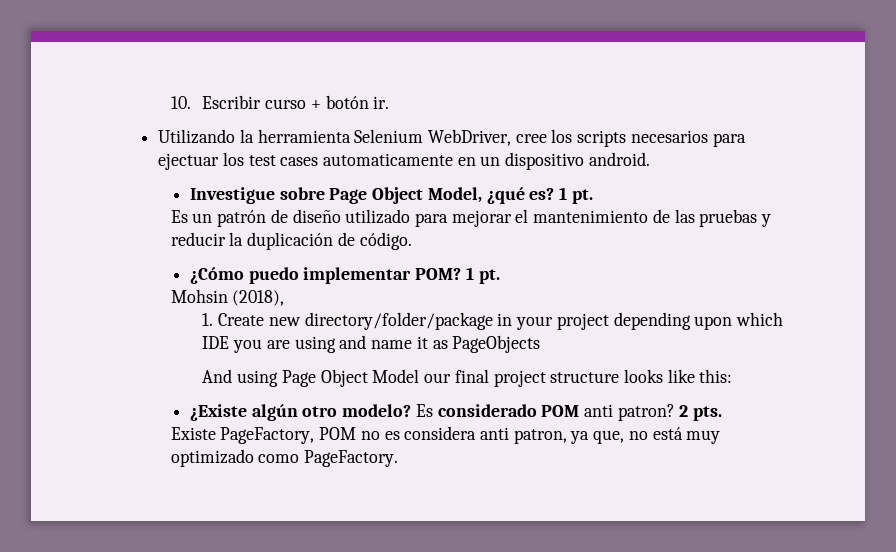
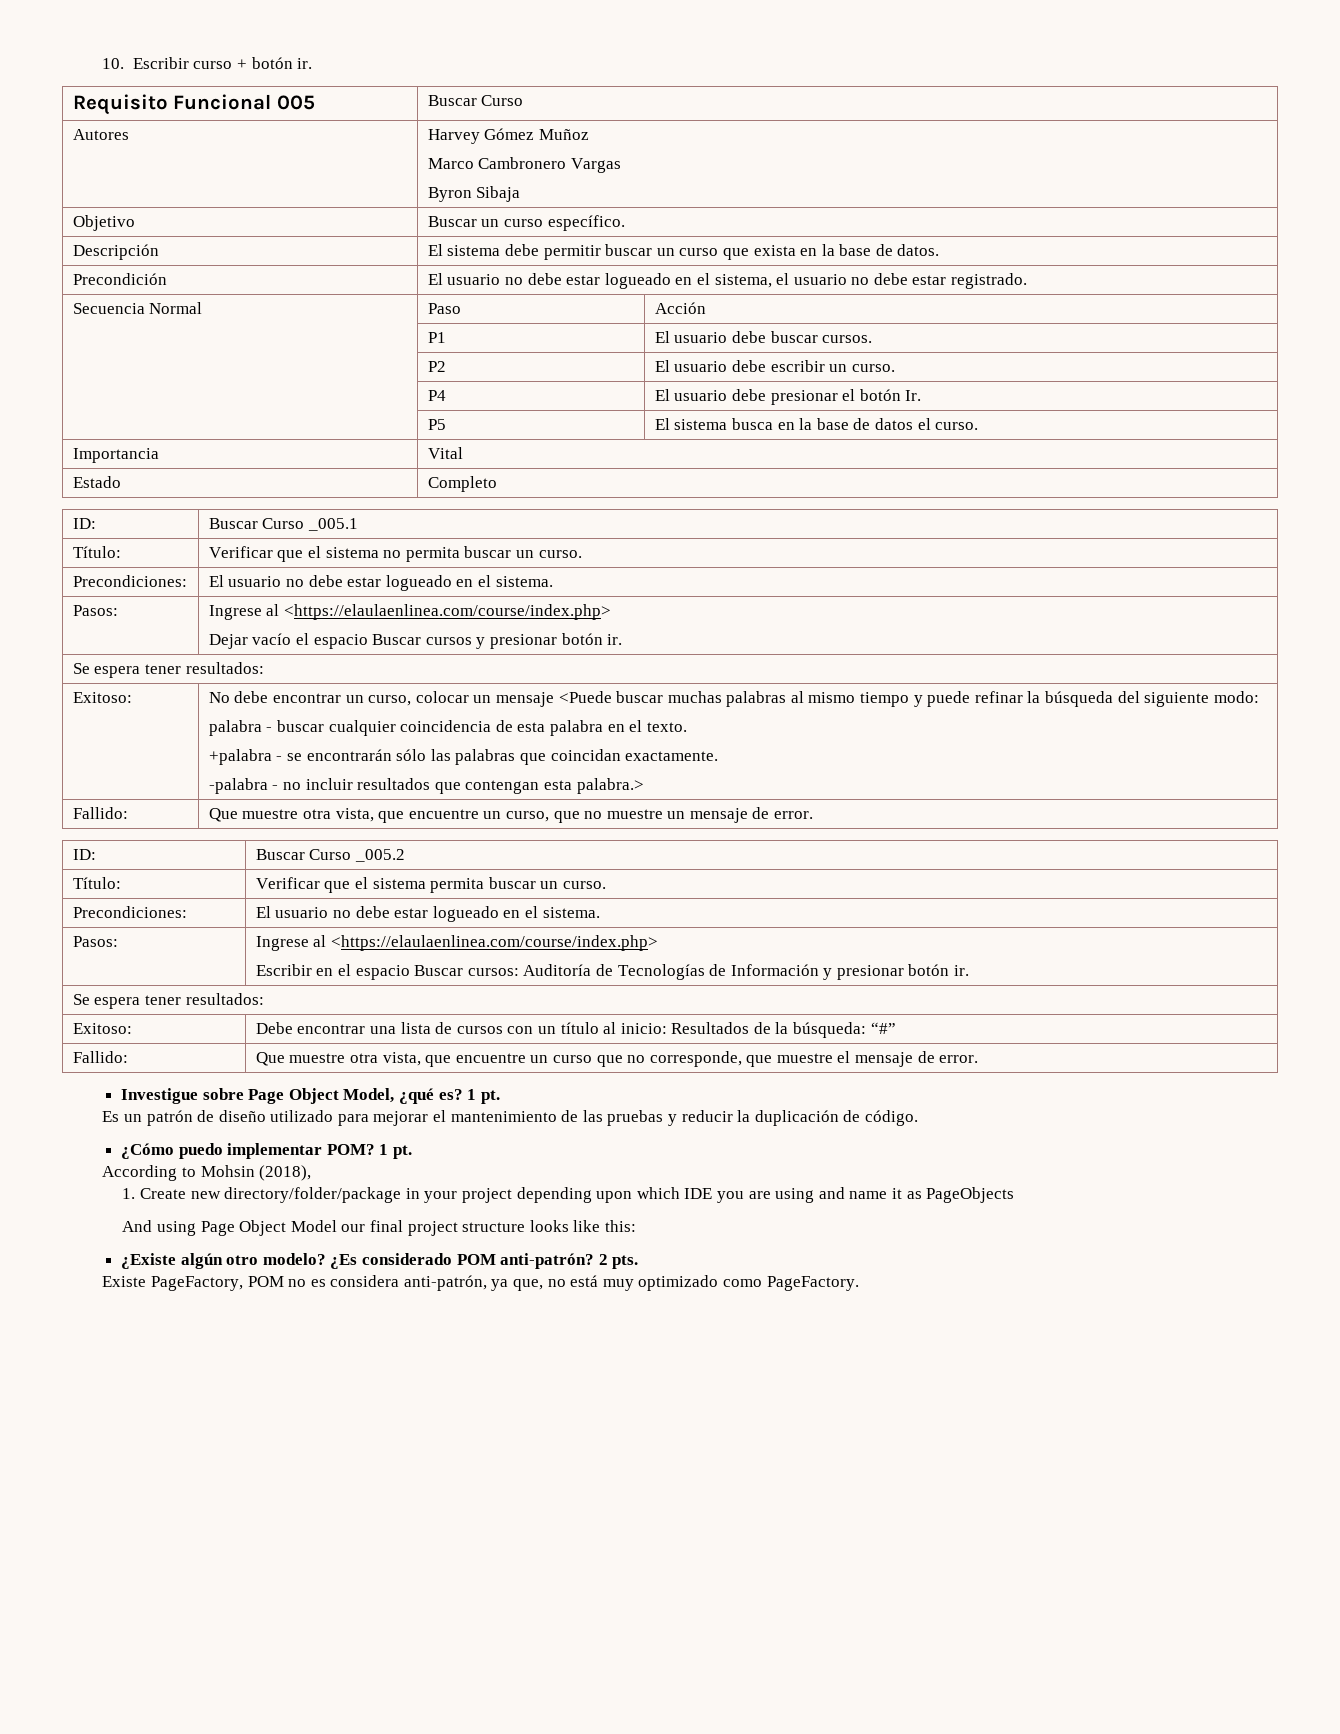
- Utilizando la herramienta Selenium WebDriver, cree los scripts necesarios para ejectuar los test cases automaticamente en un dispositivo android.
+ Requisito Funcional 005 | Buscar Curso
+ Autores | Harvey Gómez Muñoz
+ Marco Cambronero Vargas
+ Byron Sibaja
+ Objetivo | Buscar un curso específico.
+ Descripción | El sistema debe permitir buscar un curso que exista en la base de datos.
+ Precondición | El usuario no debe estar logueado en el sistema, el usuario no debe estar registrado.
+ Secuencia Normal | Paso | Acción
+ | P1 | El usuario debe buscar cursos.
+ | P2 | El usuario debe escribir un curso.
+ | P4 | El usuario debe presionar el botón Ir.
+ | P5 | El sistema busca en la base de datos el curso.
+ Importancia | Vital
+ Estado | Completo
+ ID: | Buscar Curso _005.1
+ Título: | Verificar que el sistema no permita buscar un curso.
+ Precondiciones: | El usuario no debe estar logueado en el sistema.
+ Pasos: | Ingrese al <https://elaulaenlinea.com/course/index.php>
+ Dejar vacío el espacio Buscar cursos y presionar botón ir.
+ Se espera tener resultados:
+ Exitoso: | No debe encontrar un curso, colocar un mensaje <Puede buscar muchas palabras al mismo tiempo y puede refinar la búsqueda del siguiente modo:
+ palabra - buscar cualquier coincidencia de esta palabra en el texto.
+ +palabra - se encontrarán sólo las palabras que coincidan exactamente.
+ -palabra - no incluir resultados que contengan esta palabra.>
+ Fallido: | Que muestre otra vista, que encuentre un curso, que no muestre un mensaje de error.
+ ID: | Buscar Curso _005.2
+ Título: | Verificar que el sistema permita buscar un curso.
+ Precondiciones: | El usuario no debe estar logueado en el sistema.
+ Pasos: | Ingrese al <https://elaulaenlinea.com/course/index.php>
+ Escribir en el espacio Buscar cursos: Auditoría de Tecnologías de Información y presionar botón ir.
+ Se espera tener resultados:
+ Exitoso: | Debe encontrar una lista de cursos con un título al inicio: Resultados de la búsqueda: “#”
+ Fallido: | Que muestre otra vista, que encuentre un curso que no corresponde, que muestre el mensaje de error.
- Mohsin (2018),
+ According to Mohsin (2018),
- Es considerado POM anti patron?
+ ¿Es considerado POM anti-patrón?
- Existe PageFactory, POM no es considera anti patron, ya que, no está muy optimizado como PageFactory.
+ Existe PageFactory, POM no es considera anti-patrón, ya que, no está muy optimizado como PageFactory.

